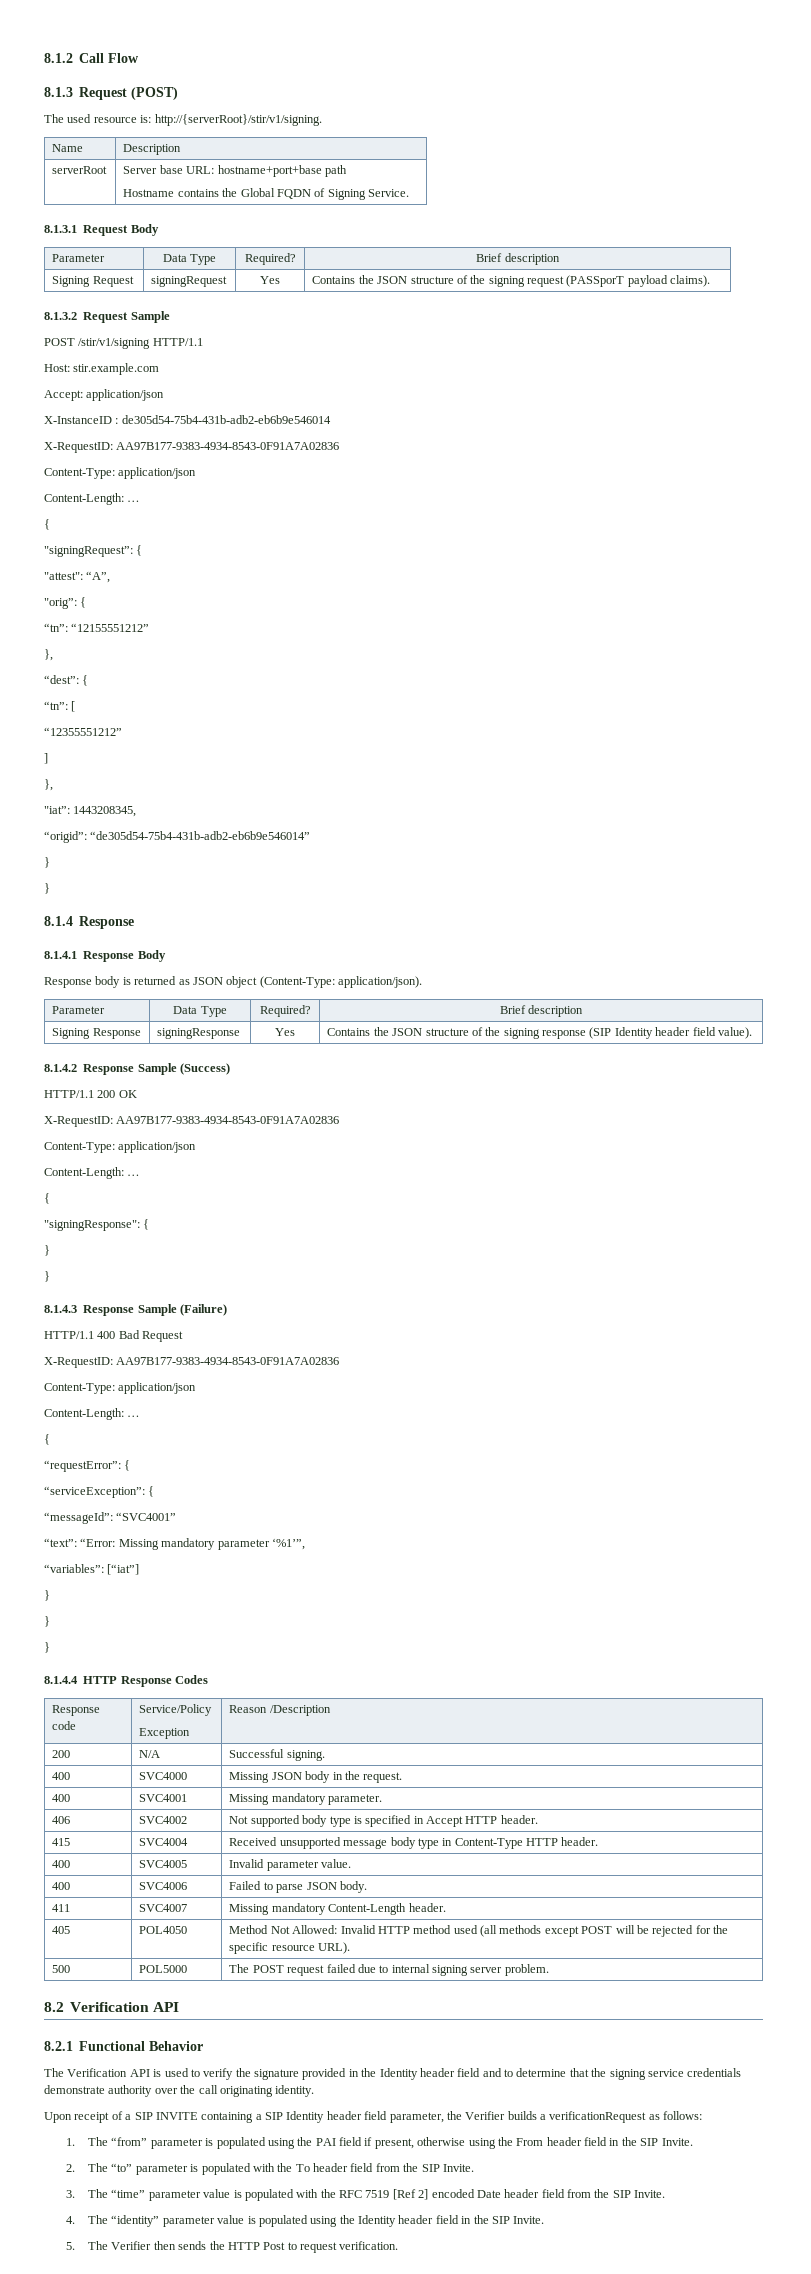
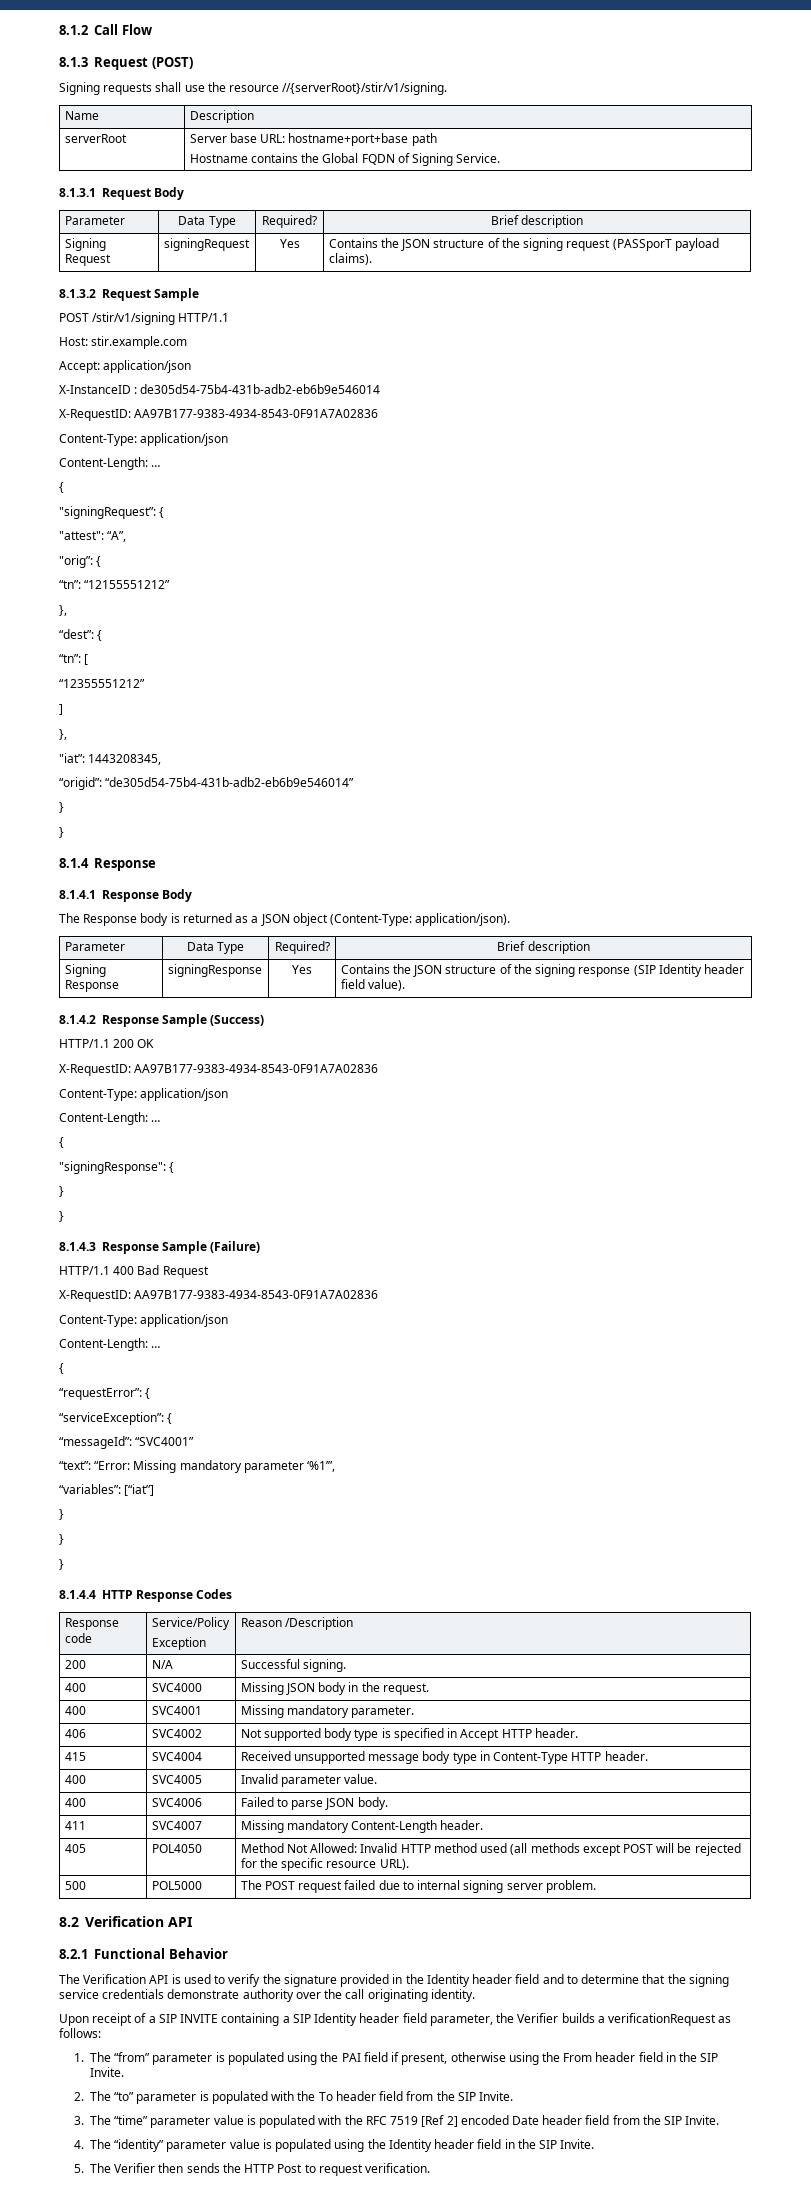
- The used resource is: http://{serverRoot}/stir/v1/signing.
+ Signing requests shall use the resource //{serverRoot}/stir/v1/signing.
- Response body is returned as JSON object (Content-Type: application/json).
+ The Response body is returned as a JSON object (Content-Type: application/json).

